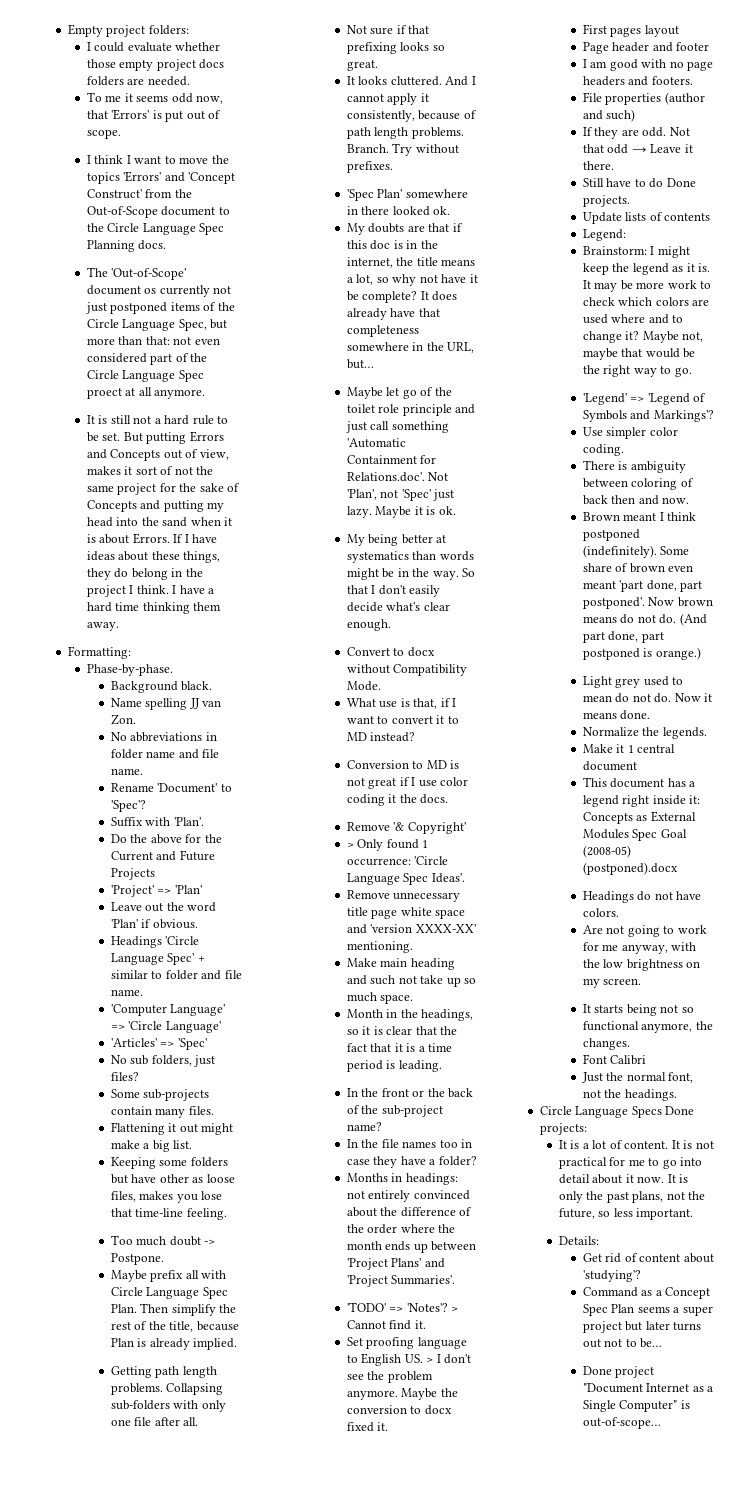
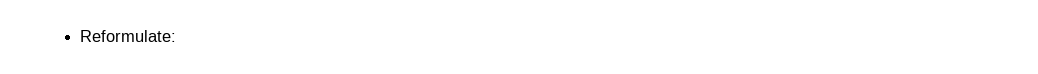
- Empty project folders:
- I could evaluate whether those empty project docs folders are needed.
- To me it seems odd now, that 'Errors' is put out of scope.
- I think I want to move the topics 'Errors' and 'Concept Construct' from the Out-of-Scope document to the Circle Language Spec Planning docs.
- The 'Out-of-Scope' document os currently not just postponed items of the Circle Language Spec, but more than that: not even considered part of the Circle Language Spec proect at all anymore.
- It is still not a hard rule to be set. But putting Errors and Concepts out of view, makes it sort of not the same project for the sake of Concepts and putting my head into the sand when it is about Errors. If I have ideas about these things, they do belong in the project I think. I have a hard time thinking them away.
- Formatting:
- Phase-by-phase.
- Background black.
- Name spelling JJ van Zon.
- No abbreviations in folder name and file name.
- Rename 'Document' to 'Spec'?
- Suffix with 'Plan'.
- Do the above for the Current and Future Projects
- 'Project' => 'Plan'
- Leave out the word 'Plan' if obvious.
- Headings 'Circle Language Spec' + similar to folder and file name.
- 'Computer Language' => 'Circle Language'
- 'Articles' => 'Spec'
- No sub folders, just files?
- Some sub-projects contain many files.
- Flattening it out might make a big list.
- Keeping some folders but have other as loose files, makes you lose that time-line feeling.
- Too much doubt -> Postpone.
- Maybe prefix all with Circle Language Spec Plan. Then simplify the rest of the title, because Plan is already implied.
- Getting path length problems. Collapsing sub-folders with only one file after all.
- Not sure if that prefixing looks so great.
- It looks cluttered. And I cannot apply it consistently, because of path length problems. Branch. Try without prefixes.
- 'Spec Plan' somewhere in there looked ok.
- My doubts are that if this doc is in the internet, the title means a lot, so why not have it be complete? It does already have that completeness somewhere in the URL, but…
- Maybe let go of the toilet role principle and just call something 'Automatic Containment for Relations.doc'. Not 'Plan', not 'Spec' just lazy. Maybe it is ok.
- My being better at systematics than words might be in the way. So that I don't easily decide what's clear enough.
- Convert to docx without Compatibility Mode.
- What use is that, if I want to convert it to MD instead?
- Conversion to MD is not great if I use color coding it the docs.
- Remove '& Copyright'
- > Only found 1 occurrence: 'Circle Language Spec Ideas'.
- Remove unnecessary title page white space and 'version XXXX-XX' mentioning.
- Make main heading and such not take up so much space.
- Month in the headings, so it is clear that the fact that it is a time period is leading.
- In the front or the back of the sub-project name?
- In the file names too in case they have a folder?
- Months in headings: not entirely convinced about the difference of the order where the month ends up between 'Project Plans' and 'Project Summaries'.
- 'TODO' => 'Notes'? > Cannot find it.
- Set proofing language to English US. > I don't see the problem anymore. Maybe the conversion to docx fixed it.
- First pages layout
- Page header and footer
- I am good with no page headers and footers.
- File properties (author and such)
- If they are odd. Not that odd → Leave it there.
- Still have to do Done projects.
- Update lists of contents
- Legend:
- Brainstorm: I might keep the legend as it is. It may be more work to check which colors are used where and to change it? Maybe not, maybe that would be the right way to go.
- 'Legend' => 'Legend of Symbols and Markings'?
- Use simpler color coding.
- There is ambiguity between coloring of back then and now.
- Brown meant I think postponed (indefinitely). Some share of brown even meant 'part done, part postponed'. Now brown means do not do. (And part done, part postponed is orange.)
- Light grey used to mean do not do. Now it means done.
- Normalize the legends.
- Make it 1 central document
- This document has a legend right inside it: Concepts as External Modules Spec Goal (2008-05) (postponed).docx
- Headings do not have colors.
- Are not going to work for me anyway, with the low brightness on my screen.
- It starts being not so functional anymore, the changes.
- Font Calibri
- Just the normal font, not the headings.
- Circle Language Specs Done projects:
- It is a lot of content. It is not practical for me to go into detail about it now. It is only the past plans, not the future, so less important.
- Details:
- Get rid of content about 'studying'?
- Command as a Concept Spec Plan seems a super project but later turns out not to be…
- Done project "Document Internet as a Single Computer" is out-of-scope…
+ Reformulate:

